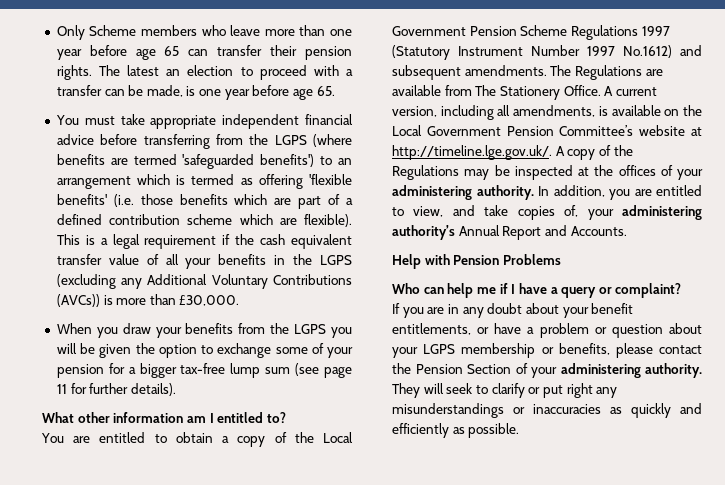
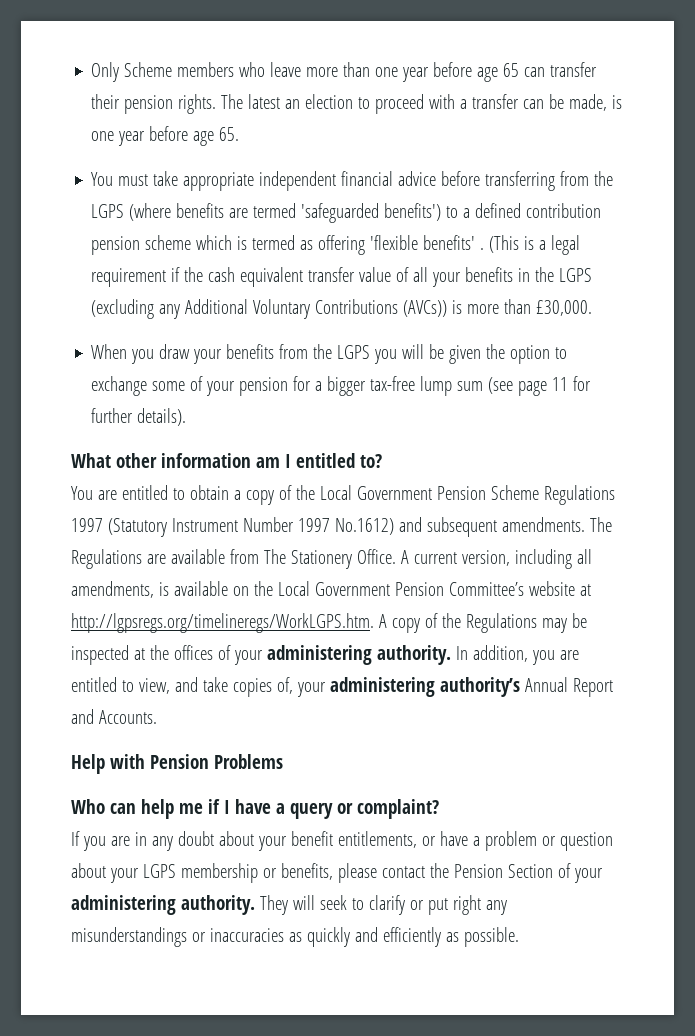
- You must take appropriate independent financial advice before transferring from the LGPS (where benefits are termed 'safeguarded benefits') to an arrangement which is termed as offering 'flexible benefits' (i.e. those benefits which are part of a defined contribution scheme which are flexible). This is a legal requirement if the cash equivalent transfer value of all your benefits in the LGPS (excluding any Additional Voluntary Contributions (AVCs)) is more than £30,000.
+ You must take appropriate independent financial advice before transferring from the LGPS (where benefits are termed 'safeguarded benefits') to a defined contribution pension scheme which is termed as offering 'flexible benefits' . (This is a legal requirement if the cash equivalent transfer value of all your benefits in the LGPS (excluding any Additional Voluntary Contributions (AVCs)) is more than £30,000.
- A current version, including all amendments, is available on the Local Government Pension Committee’s website at http://timeline.lge.gov.uk/. A copy of the Regulations may be inspected at the offices of your administering authority.
+ A current version, including all amendments, is available on the Local Government Pension Committee’s website at http://lgpsregs.org/timelineregs/WorkLGPS.htm. A copy of the Regulations may be inspected at the offices of your administering authority.

